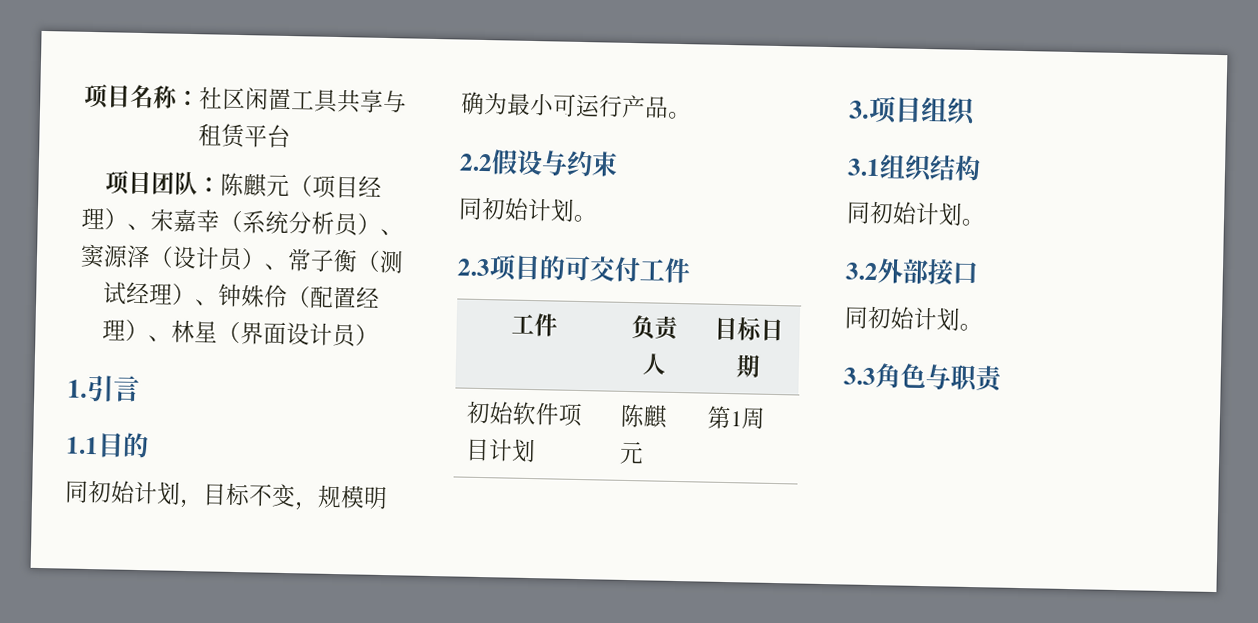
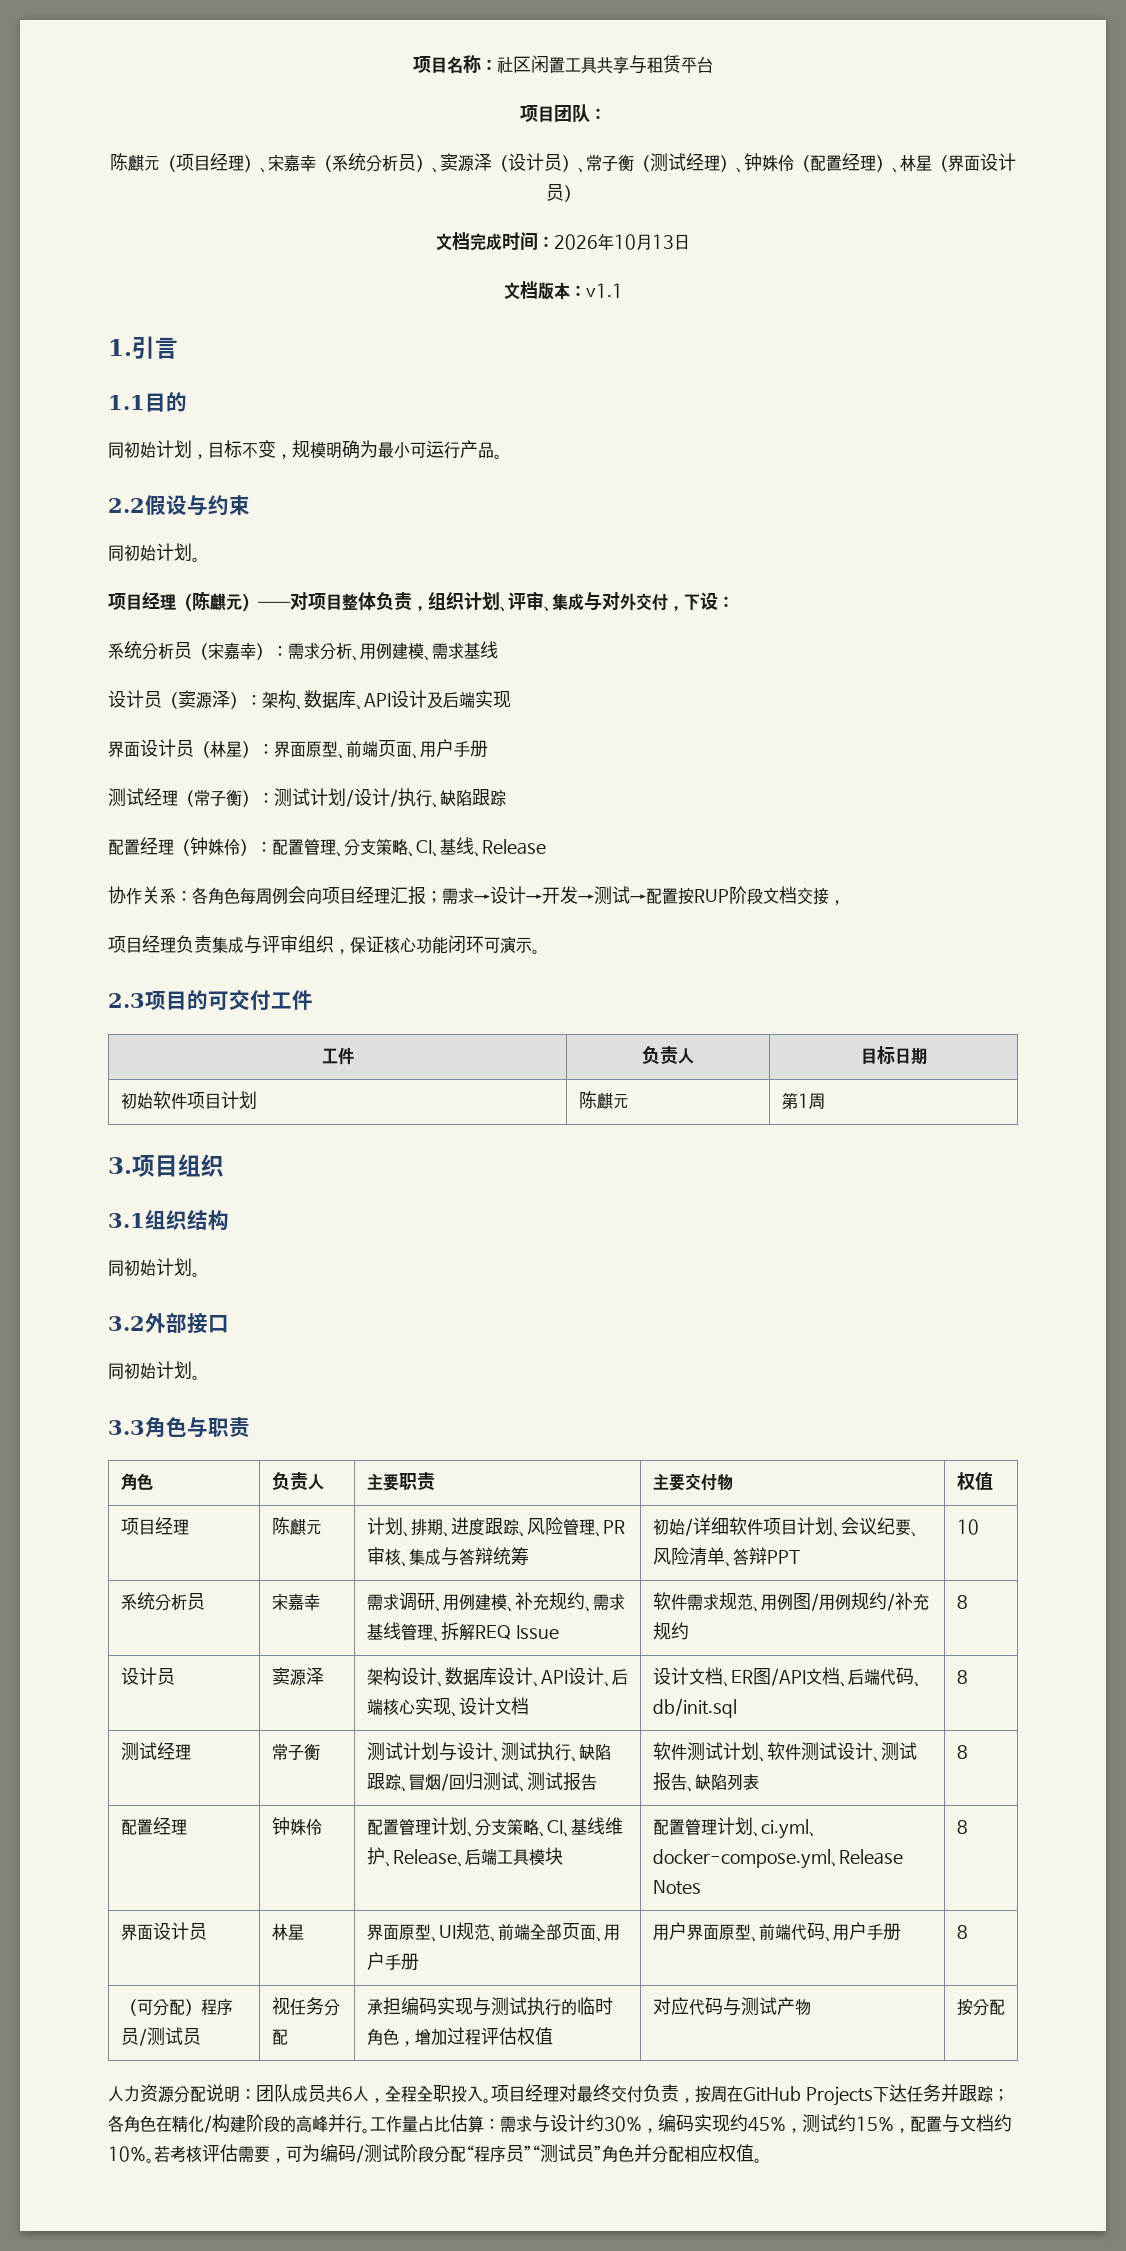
- 项目团队：陈麒元（项目经理）、宋嘉幸（系统分析员）、窦源泽（设计员）、常子衡（测试经理）、钟姝伶（配置经理）、林星（界面设计员）
+ 项目团队：
+ 陈麒元（项目经理）、宋嘉幸（系统分析员）、窦源泽（设计员）、常子衡（测试经理）、钟姝伶（配置经理）、林星（界面设计员）
+ 文档完成时间：2026年10月13日
+ 文档版本：v1.1
+ 项目经理（陈麒元）——对项目整体负责，组织计划、评审、集成与对外交付，下设：
+ 系统分析员（宋嘉幸）：需求分析、用例建模、需求基线
+ 设计员（窦源泽）：架构、数据库、API设计及后端实现
+ 界面设计员（林星）：界面原型、前端页面、用户手册
+ 测试经理（常子衡）：测试计划/设计/执行、缺陷跟踪
+ 配置经理（钟姝伶）：配置管理、分支策略、CI、基线、Release
+ 协作关系：各角色每周例会向项目经理汇报；需求→设计→开发→测试→配置按RUP阶段文档交接，
+ 项目经理负责集成与评审组织，保证核心功能闭环可演示。
+ 角色 | 负责人 | 主要职责 | 主要交付物 | 权值
+ 项目经理 | 陈麒元 | 计划、排期、进度跟踪、风险管理、PR审核、集成与答辩统筹 | 初始/详细软件项目计划、会议纪要、风险清单、答辩PPT | 10
+ 系统分析员 | 宋嘉幸 | 需求调研、用例建模、补充规约、需求基线管理、拆解REQ Issue | 软件需求规范、用例图/用例规约/补充规约 | 8
+ 设计员 | 窦源泽 | 架构设计、数据库设计、API设计、后端核心实现、设计文档 | 设计文档、ER图/API文档、后端代码、db/init.sql | 8
+ 测试经理 | 常子衡 | 测试计划与设计、测试执行、缺陷跟踪、冒烟/回归测试、测试报告 | 软件测试计划、软件测试设计、测试报告、缺陷列表 | 8
+ 配置经理 | 钟姝伶 | 配置管理计划、分支策略、CI、基线维护、Release、后端工具模块 | 配置管理计划、ci.yml、docker-compose.yml、Release Notes | 8
+ 界面设计员 | 林星 | 界面原型、UI规范、前端全部页面、用户手册 | 用户界面原型、前端代码、用户手册 | 8
+ （可分配）程序员/测试员 | 视任务分配 | 承担编码实现与测试执行的临时角色，增加过程评估权值 | 对应代码与测试产物 | 按分配
+ 人力资源分配说明：团队成员共6人，全程全职投入。项目经理对最终交付负责，按周在GitHub Projects下达任务并跟踪；各角色在精化/构建阶段的高峰并行。工作量占比估算：需求与设计约30%，编码实现约45%，测试约15%，配置与文档约10%。若考核评估需要，可为编码/测试阶段分配“程序员”“测试员”角色并分配相应权值。

